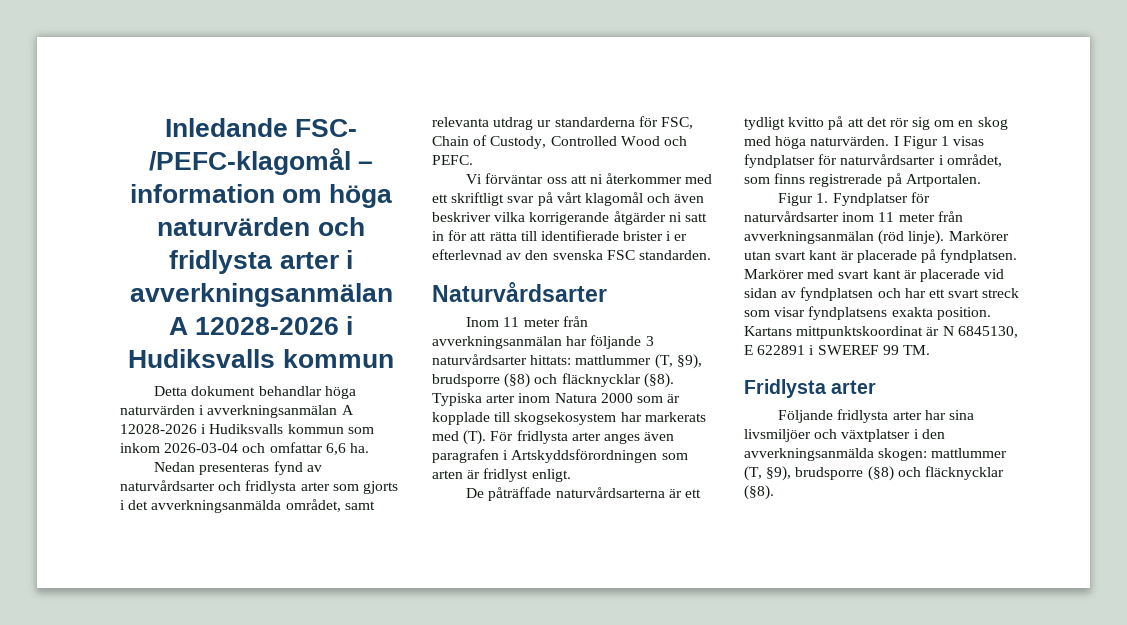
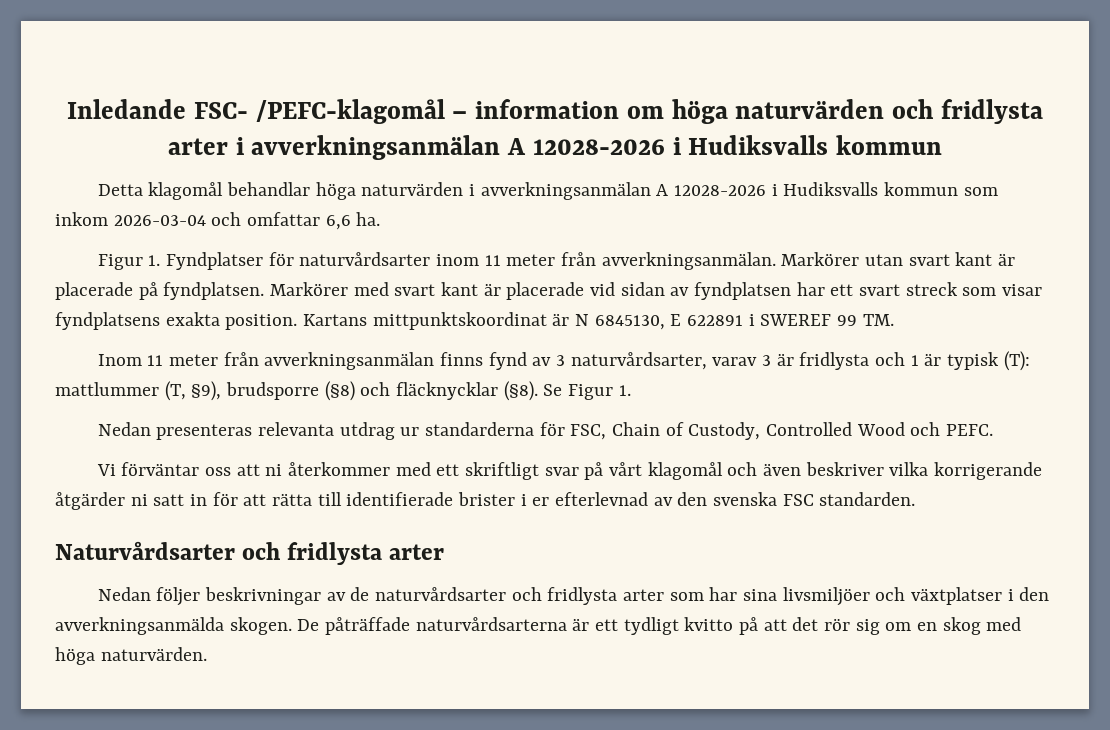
- Detta dokument behandlar höga naturvärden i avverkningsanmälan A 12028-2026 i Hudiksvalls kommun som inkom 2026-03-04 och omfattar 6,6 ha.
+ Detta klagomål behandlar höga naturvärden i avverkningsanmälan A 12028-2026 i Hudiksvalls kommun som inkom 2026-03-04 och omfattar 6,6 ha.
- Nedan presenteras fynd av naturvårdsarter och fridlysta arter som gjorts i det avverkningsanmälda området, samt relevanta utdrag ur standarderna för FSC, Chain of Custody, Controlled Wood och PEFC.
+ Figur 1. Fyndplatser för naturvårdsarter inom 11 meter från avverkningsanmälan. Markörer utan svart kant är placerade på fyndplatsen. Markörer med svart kant är placerade vid sidan av fyndplatsen har ett svart streck som visar fyndplatsens exakta position. Kartans mittpunktskoordinat är N 6845130, E 622891 i SWEREF 99 TM.
+ Inom 11 meter från avverkningsanmälan finns fynd av 3 naturvårdsarter, varav 3 är fridlysta och 1 är typisk (T): mattlummer (T, §9), brudsporre (§8) och fläcknycklar (§8). Se Figur 1.
+ Nedan presenteras relevanta utdrag ur standarderna för FSC, Chain of Custody, Controlled Wood och PEFC.
- Naturvårdsarter
- Inom 11 meter från avverkningsanmälan har följande 3 naturvårdsarter hittats: mattlummer (T, §9), brudsporre (§8) och fläcknycklar (§8). Typiska arter inom Natura 2000 som är kopplade till skogsekosystem har markerats med (T). För fridlysta arter anges även paragrafen i Artskyddsförordningen som arten är fridlyst enligt.
- De påträffade naturvårdsarterna är ett tydligt kvitto på att det rör sig om en skog med höga naturvärden. I Figur 1 visas fyndplatser för naturvårdsarter i området, som finns registrerade på Artportalen.
- Figur 1. Fyndplatser för naturvårdsarter inom 11 meter från avverkningsanmälan (röd linje). Markörer utan svart kant är placerade på fyndplatsen. Markörer med svart kant är placerade vid sidan av fyndplatsen och har ett svart streck som visar fyndplatsens exakta position. Kartans mittpunktskoordinat är N 6845130, E 622891 i SWEREF 99 TM.
- Fridlysta arter
- Följande fridlysta arter har sina livsmiljöer och växtplatser i den avverkningsanmälda skogen: mattlummer (T, §9), brudsporre (§8) och fläcknycklar (§8).
+ Naturvårdsarter och fridlysta arter
+ Nedan följer beskrivningar av de naturvårdsarter och fridlysta arter som har sina livsmiljöer och växtplatser i den avverkningsanmälda skogen. De påträffade naturvårdsarterna är ett tydligt kvitto på att det rör sig om en skog med höga naturvärden.

